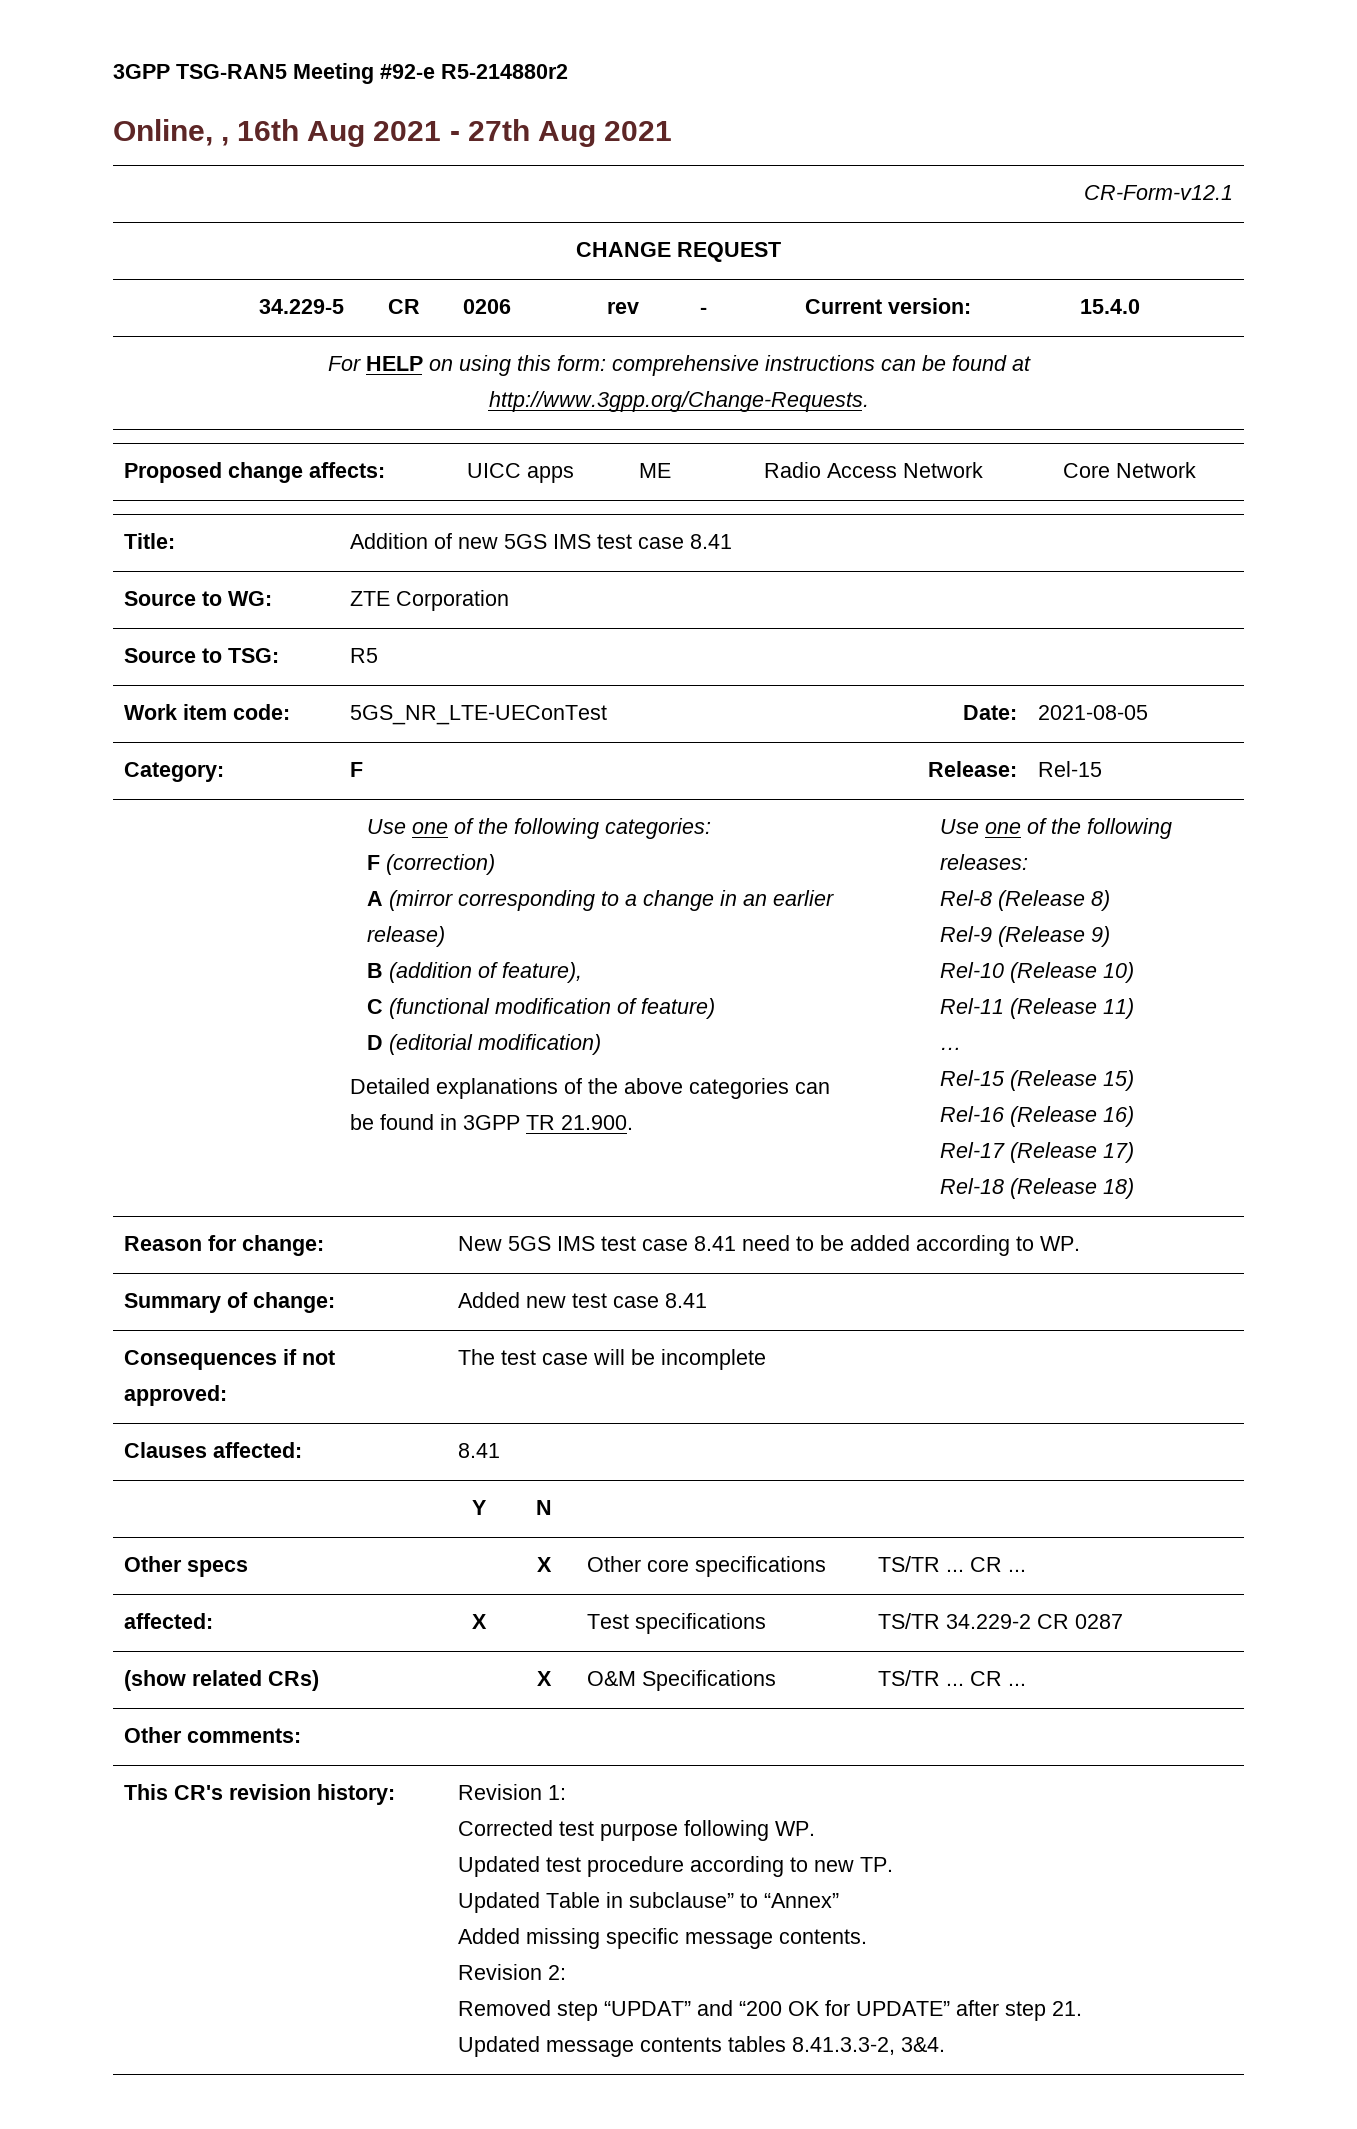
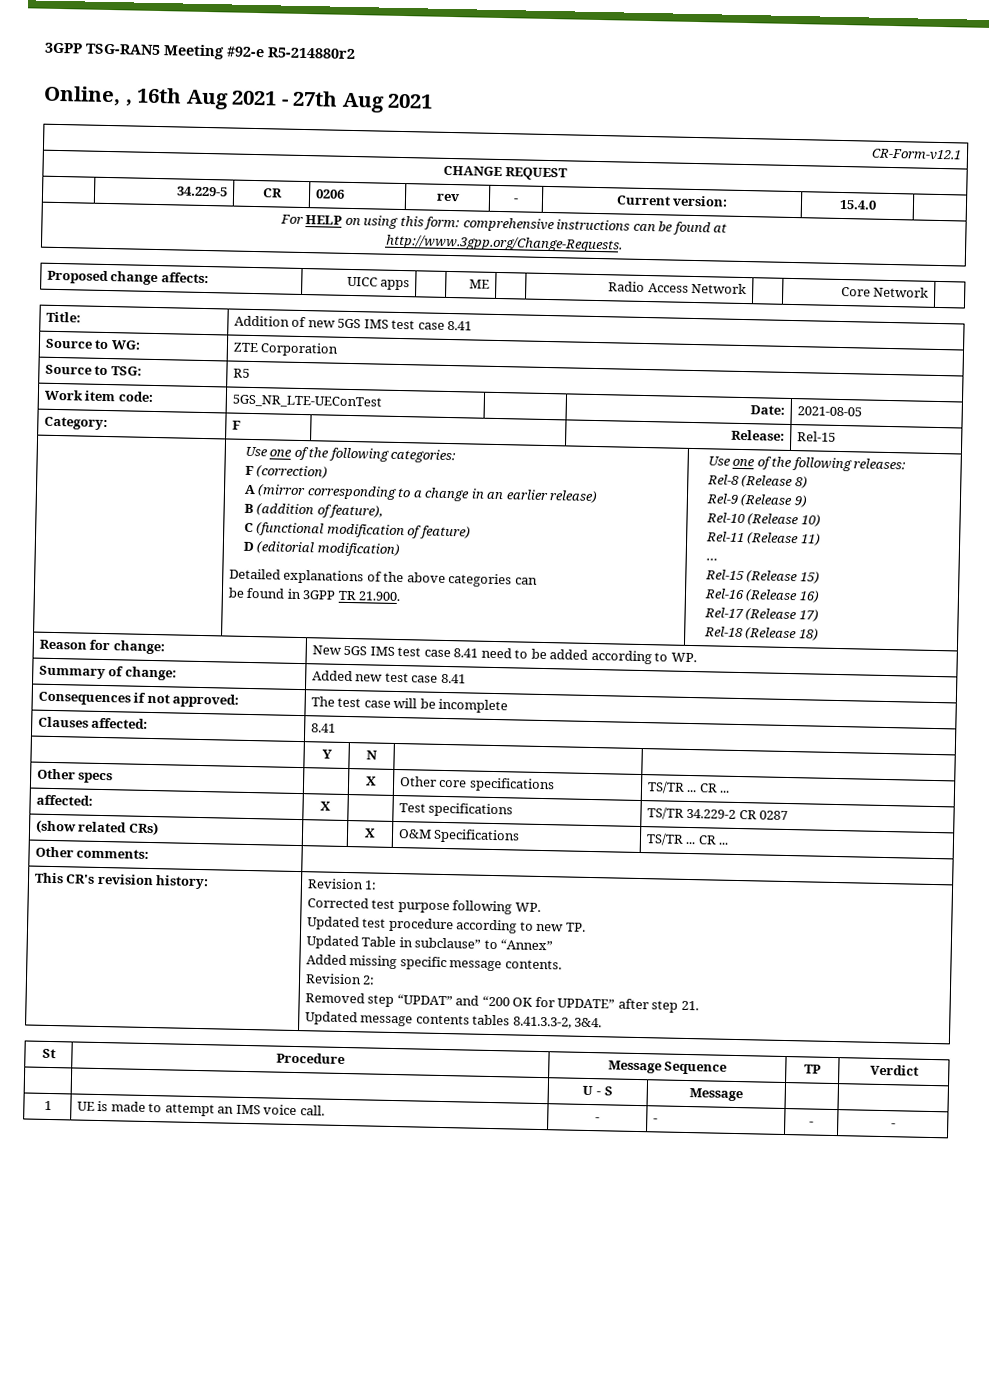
+ St | Procedure | Message Sequence | TP | Verdict
+ | | U - S | Message | |
+ 1 | UE is made to attempt an IMS voice call. | - | - | - | -

